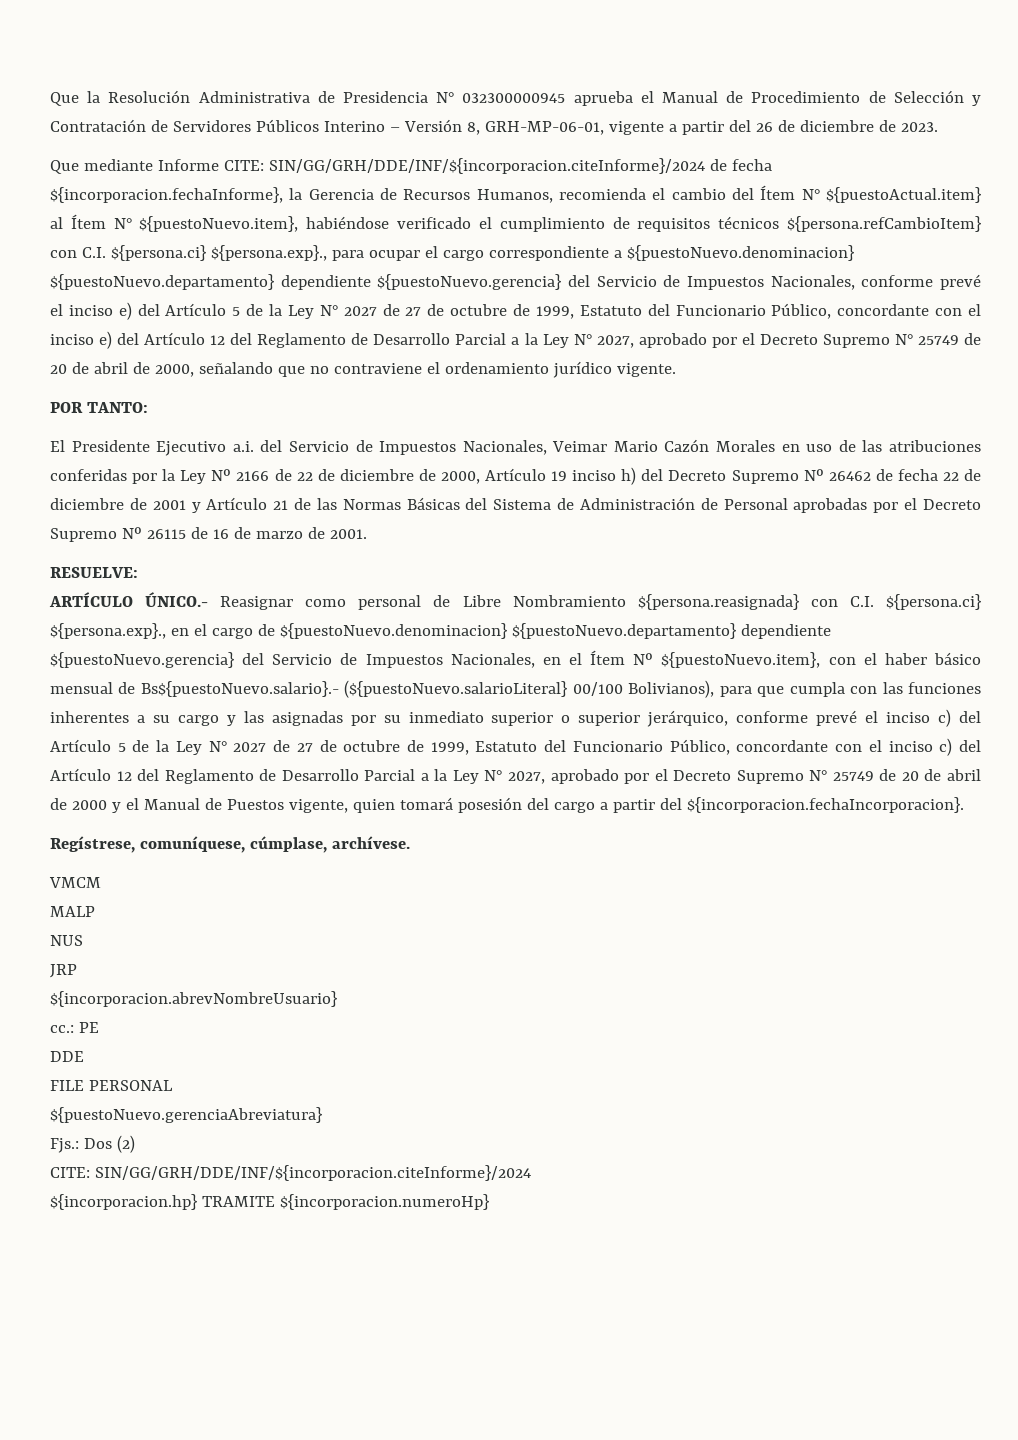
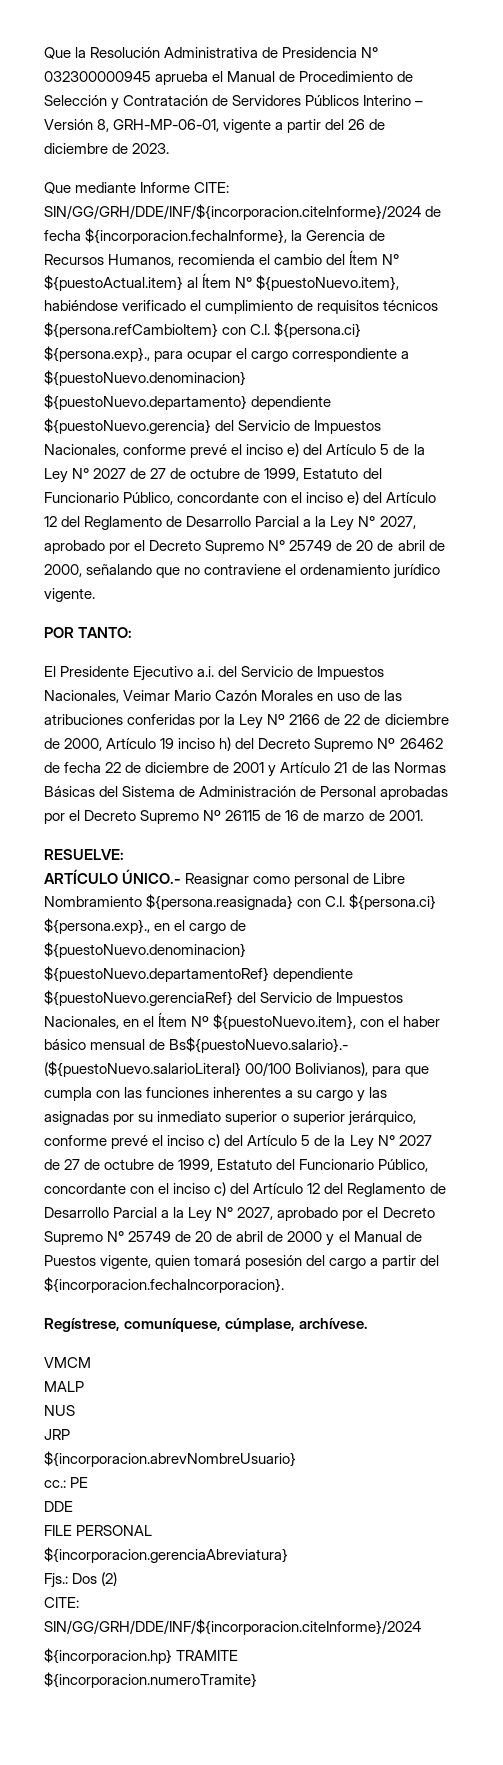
- ARTÍCULO ÚNICO.- Reasignar como personal de Libre Nombramiento ${persona.reasignada} con C.I. ${persona.ci} ${persona.exp}., en el cargo de ${puestoNuevo.denominacion} ${puestoNuevo.departamento} dependiente ${puestoNuevo.gerencia} del Servicio de Impuestos Nacionales, en el Ítem Nº ${puestoNuevo.item}, con el haber básico mensual de Bs${puestoNuevo.salario}.- (${puestoNuevo.salarioLiteral} 00/100 Bolivianos), para que cumpla con las funciones inherentes a su cargo y las asignadas por su inmediato superior o superior jerárquico, conforme prevé el inciso c) del Artículo 5 de la Ley N° 2027 de 27 de octubre de 1999, Estatuto del Funcionario Público, concordante con el inciso c) del Artículo 12 del Reglamento de Desarrollo Parcial a la Ley N° 2027, aprobado por el Decreto Supremo N° 25749 de 20 de abril de 2000 y el Manual de Puestos vigente, quien tomará posesión del cargo a partir del ${incorporacion.fechaIncorporacion}.
+ ARTÍCULO ÚNICO.- Reasignar como personal de Libre Nombramiento ${persona.reasignada} con C.I. ${persona.ci} ${persona.exp}., en el cargo de ${puestoNuevo.denominacion} ${puestoNuevo.departamentoRef} dependiente ${puestoNuevo.gerenciaRef} del Servicio de Impuestos Nacionales, en el Ítem Nº ${puestoNuevo.item}, con el haber básico mensual de Bs${puestoNuevo.salario}.- (${puestoNuevo.salarioLiteral} 00/100 Bolivianos), para que cumpla con las funciones inherentes a su cargo y las asignadas por su inmediato superior o superior jerárquico, conforme prevé el inciso c) del Artículo 5 de la Ley N° 2027 de 27 de octubre de 1999, Estatuto del Funcionario Público, concordante con el inciso c) del Artículo 12 del Reglamento de Desarrollo Parcial a la Ley N° 2027, aprobado por el Decreto Supremo N° 25749 de 20 de abril de 2000 y el Manual de Puestos vigente, quien tomará posesión del cargo a partir del ${incorporacion.fechaIncorporacion}.
- ${puestoNuevo.gerenciaAbreviatura}
+ ${incorporacion.gerenciaAbreviatura}
- ${incorporacion.hp} TRAMITE ${incorporacion.numeroHp}
+ ${incorporacion.hp} TRAMITE ${incorporacion.numeroTramite}

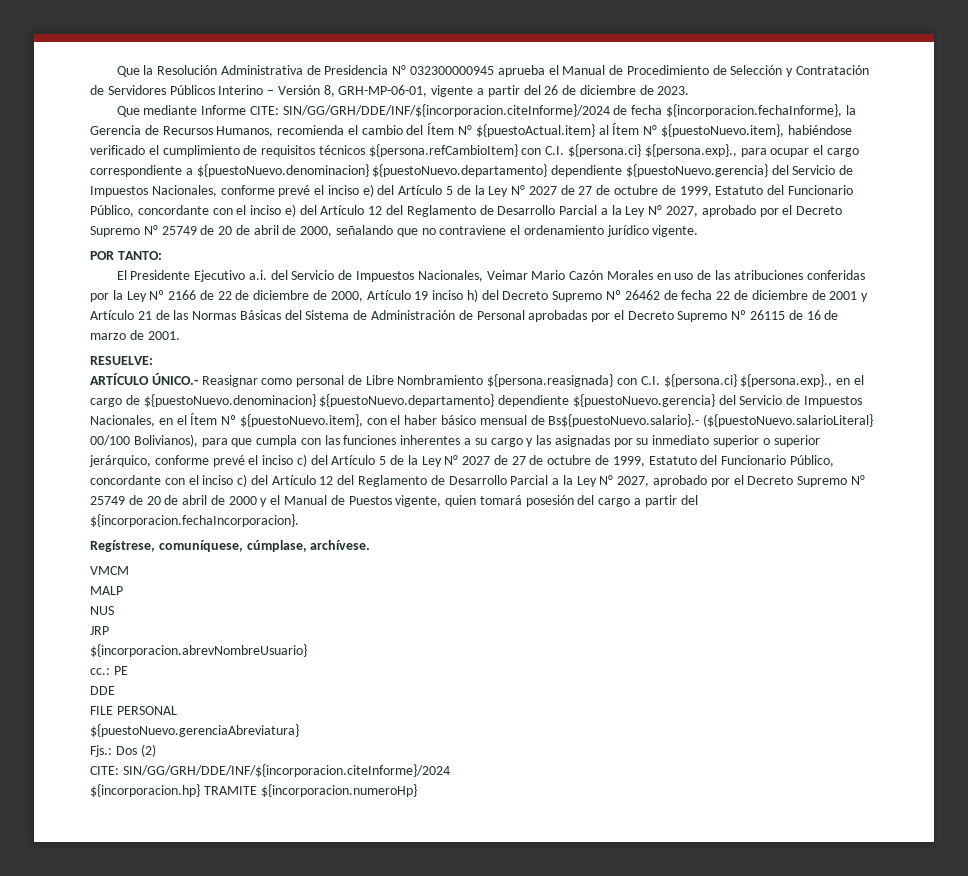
- ARTÍCULO ÚNICO.- Reasignar como personal de Libre Nombramiento ${persona.reasignada} con C.I. ${persona.ci} ${persona.exp}., en el cargo de ${puestoNuevo.denominacion} ${puestoNuevo.departamentoRef} dependiente ${puestoNuevo.gerenciaRef} del Servicio de Impuestos Nacionales, en el Ítem Nº ${puestoNuevo.item}, con el haber básico mensual de Bs${puestoNuevo.salario}.- (${puestoNuevo.salarioLiteral} 00/100 Bolivianos), para que cumpla con las funciones inherentes a su cargo y las asignadas por su inmediato superior o superior jerárquico, conforme prevé el inciso c) del Artículo 5 de la Ley N° 2027 de 27 de octubre de 1999, Estatuto del Funcionario Público, concordante con el inciso c) del Artículo 12 del Reglamento de Desarrollo Parcial a la Ley N° 2027, aprobado por el Decreto Supremo N° 25749 de 20 de abril de 2000 y el Manual de Puestos vigente, quien tomará posesión del cargo a partir del ${incorporacion.fechaIncorporacion}.
+ ARTÍCULO ÚNICO.- Reasignar como personal de Libre Nombramiento ${persona.reasignada} con C.I. ${persona.ci} ${persona.exp}., en el cargo de ${puestoNuevo.denominacion} ${puestoNuevo.departamento} dependiente ${puestoNuevo.gerencia} del Servicio de Impuestos Nacionales, en el Ítem Nº ${puestoNuevo.item}, con el haber básico mensual de Bs${puestoNuevo.salario}.- (${puestoNuevo.salarioLiteral} 00/100 Bolivianos), para que cumpla con las funciones inherentes a su cargo y las asignadas por su inmediato superior o superior jerárquico, conforme prevé el inciso c) del Artículo 5 de la Ley N° 2027 de 27 de octubre de 1999, Estatuto del Funcionario Público, concordante con el inciso c) del Artículo 12 del Reglamento de Desarrollo Parcial a la Ley N° 2027, aprobado por el Decreto Supremo N° 25749 de 20 de abril de 2000 y el Manual de Puestos vigente, quien tomará posesión del cargo a partir del ${incorporacion.fechaIncorporacion}.
- ${incorporacion.gerenciaAbreviatura}
+ ${puestoNuevo.gerenciaAbreviatura}
- ${incorporacion.hp} TRAMITE ${incorporacion.numeroTramite}
+ ${incorporacion.hp} TRAMITE ${incorporacion.numeroHp}

